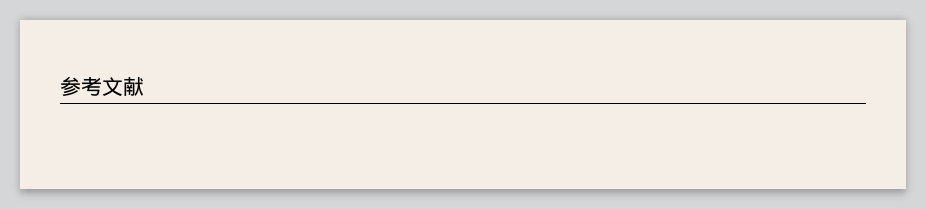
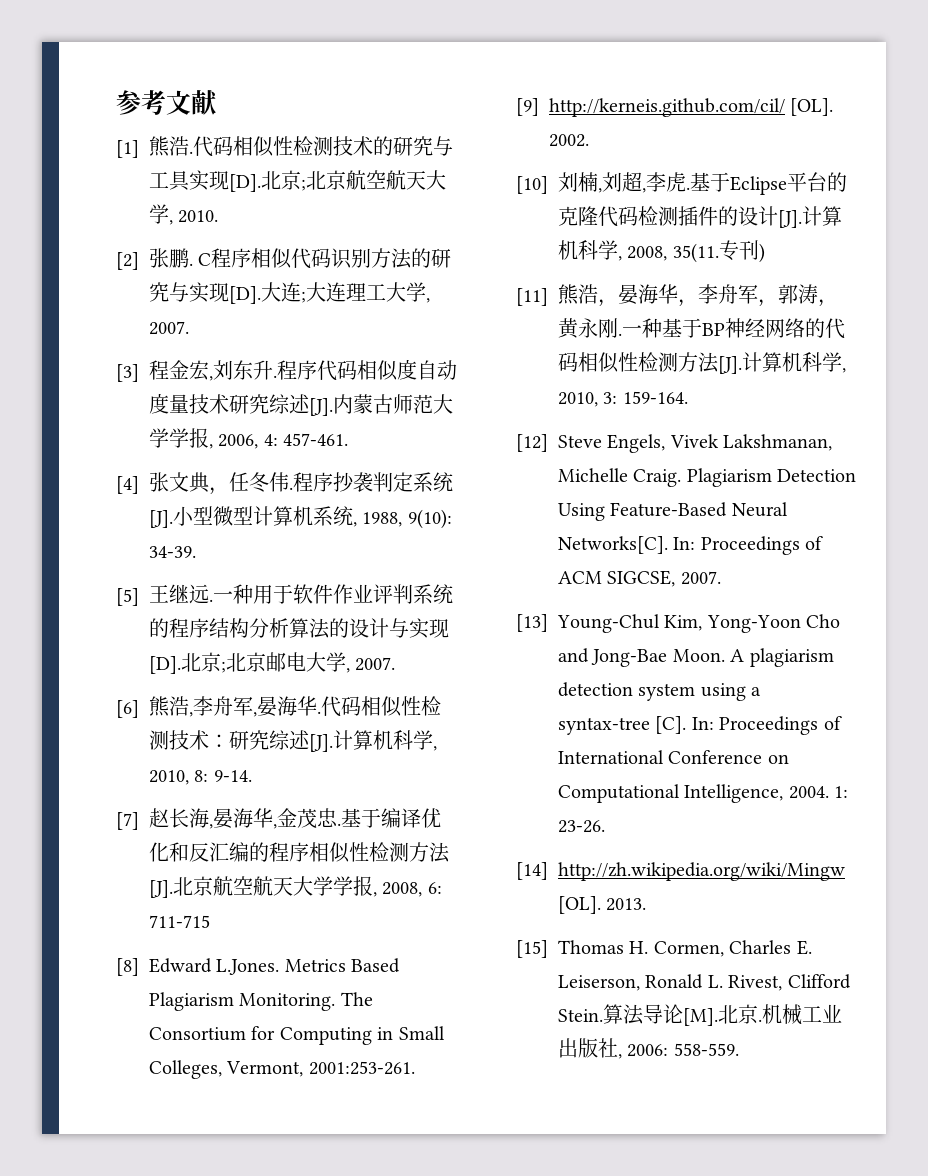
+ [1]熊浩.代码相似性检测技术的研究与工具实现[D].北京;北京航空航天大学, 2010.
+ [2]张鹏. C程序相似代码识别方法的研究与实现[D].大连;大连理工大学, 2007.
+ [3]程金宏,刘东升.程序代码相似度自动度量技术研究综述[J].内蒙古师范大学学报, 2006, 4: 457-461.
+ [4]张文典，任冬伟.程序抄袭判定系统[J].小型微型计算机系统, 1988, 9(10): 34-39.
+ [5]王继远.一种用于软件作业评判系统的程序结构分析算法的设计与实现[D].北京;北京邮电大学, 2007.
+ [6]熊浩,李舟军,晏海华.代码相似性检测技术：研究综述[J].计算机科学, 2010, 8: 9-14.
+ [7]赵长海,晏海华,金茂忠.基于编译优化和反汇编的程序相似性检测方法[J].北京航空航天大学学报, 2008, 6: 711-715
+ [8] Edward L.Jones. Metrics Based Plagiarism Monitoring. The Consortium for Computing in Small Colleges, Vermont, 2001:253-261.
+ [9] http://kerneis.github.com/cil/ [OL]. 2002.
+ [10]刘楠,刘超,李虎.基于Eclipse平台的克隆代码检测插件的设计[J].计算机科学, 2008, 35(11.专刊)
+ [11]熊浩，晏海华，李舟军，郭涛，黄永刚.一种基于BP神经网络的代码相似性检测方法[J].计算机科学, 2010, 3: 159-164.
+ [12] Steve Engels, Vivek Lakshmanan, Michelle Craig. Plagiarism Detection Using Feature-Based Neural Networks[C]. In: Proceedings of ACM SIGCSE, 2007.
+ [13] Young-Chul Kim, Yong-Yoon Cho and Jong-Bae Moon. A plagiarism detection system using a syntax-tree [C]. In: Proceedings of International Conference on Computational Intelligence, 2004. 1: 23-26.
+ [14] http://zh.wikipedia.org/wiki/Mingw [OL]. 2013.
+ [15] Thomas H. Cormen, Charles E. Leiserson, Ronald L. Rivest, Clifford Stein.算法导论[M].北京.机械工业出版社, 2006: 558-559.

